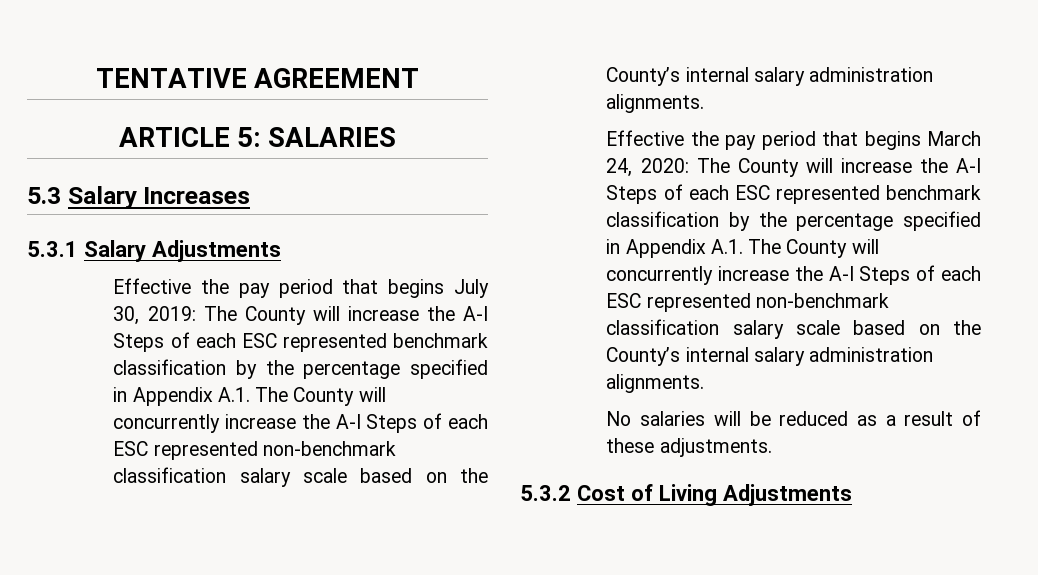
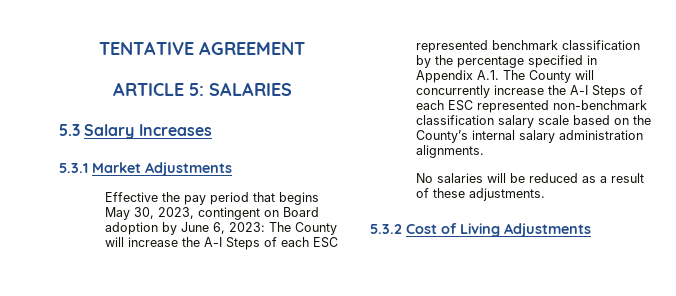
- 5.3.1 Salary Adjustments
+ 5.3.1 Market Adjustments
- Effective the pay period that begins July 30, 2019: The County will increase the A-I Steps of each ESC represented benchmark classification by the percentage specified in Appendix A.1. The County will concurrently increase the A-I Steps of each ESC represented non-benchmark classification salary scale based on the County’s internal salary administration alignments.
- Effective the pay period that begins March 24, 2020: The County will increase the A-I Steps of each ESC represented benchmark classification by the percentage specified in Appendix A.1. The County will concurrently increase the A-I Steps of each ESC represented non-benchmark classification salary scale based on the County’s internal salary administration alignments.
+ Effective the pay period that begins May 30, 2023, contingent on Board adoption by June 6, 2023: The County will increase the A-I Steps of each ESC represented benchmark classification by the percentage specified in Appendix A.1. The County will concurrently increase the A-I Steps of each ESC represented non-benchmark classification salary scale based on the County’s internal salary administration alignments.

